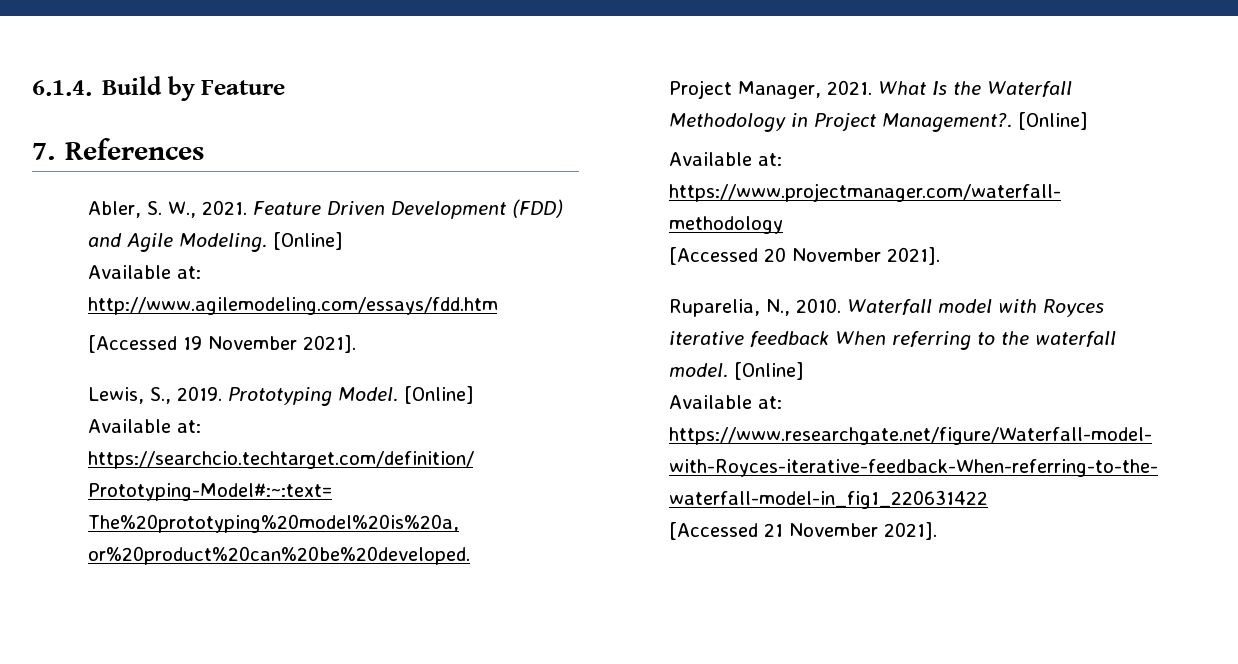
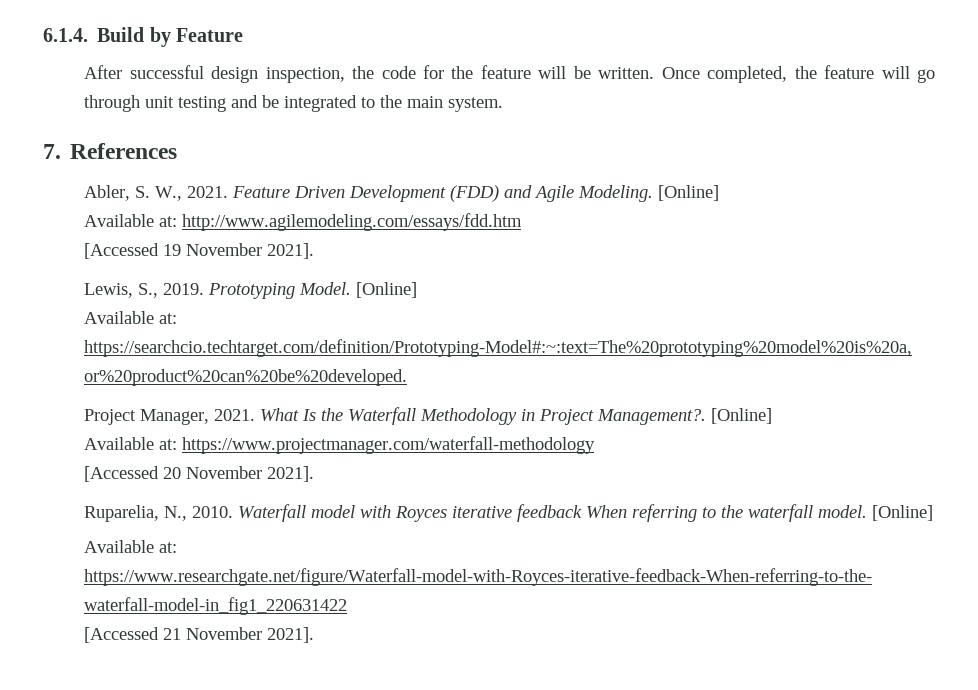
+ After successful design inspection, the code for the feature will be written. Once completed, the feature will go through unit testing and be integrated to the main system.

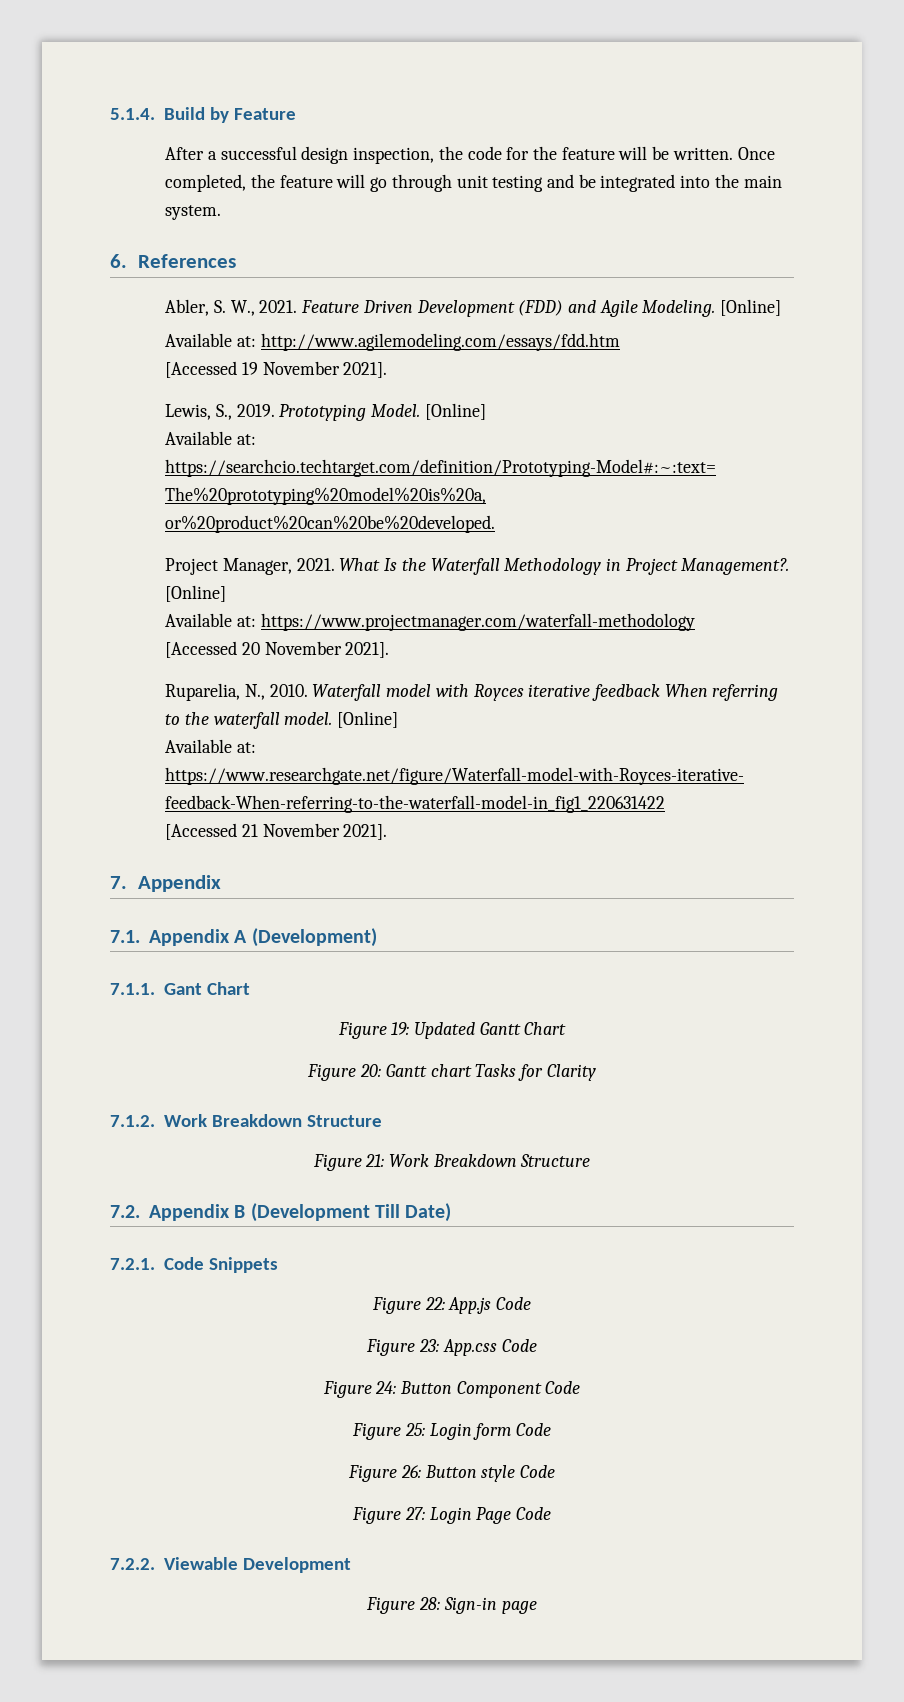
- 6.1.4. Build by Feature
+ 5.1.4. Build by Feature
- After successful design inspection, the code for the feature will be written.
+ After a successful design inspection, the code for the feature will be written.
- Once completed, the feature will go through unit testing and be integrated to the main system.
+ Once completed, the feature will go through unit testing and be integrated into the main system.
- 7. References
+ 6. References
+ 7. Appendix
+ 7.1. Appendix A (Development)
+ 7.1.1. Gant Chart
+ Figure 19: Updated Gantt Chart
+ Figure 20: Gantt chart Tasks for Clarity
+ 7.1.2. Work Breakdown Structure
+ Figure 21: Work Breakdown Structure
+ 7.2. Appendix B (Development Till Date)
+ 7.2.1. Code Snippets
+ Figure 22: App.js Code
+ Figure 23: App.css Code
+ Figure 24: Button Component Code
+ Figure 25: Login form Code
+ Figure 26: Button style Code
+ Figure 27: Login Page Code
+ 7.2.2. Viewable Development
+ Figure 28: Sign-in page

